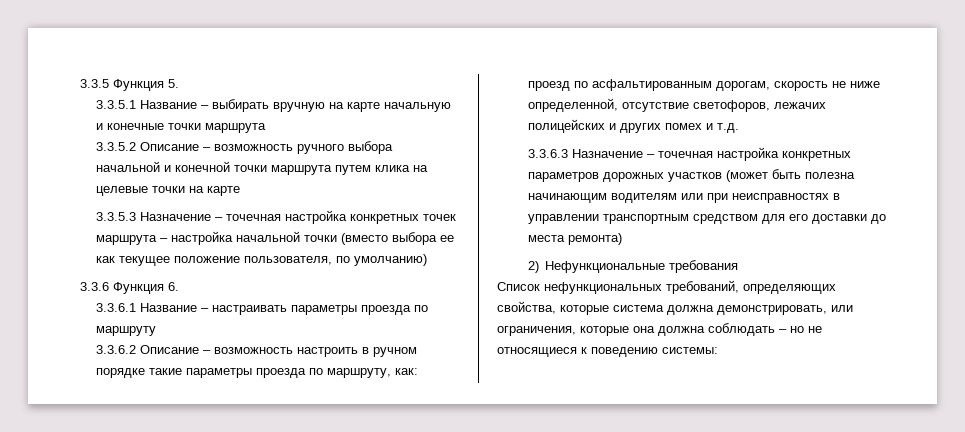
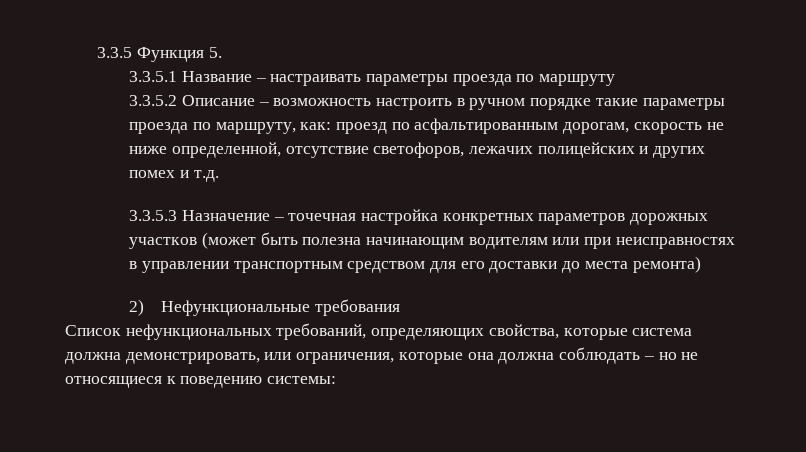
- 3.3.5.1 Название – выбирать вручную на карте начальную и конечные точки маршрута
- 3.3.5.2 Описание – возможность ручного выбора начальной и конечной точки маршрута путем клика на целевые точки на карте
- 3.3.5.3 Назначение – точечная настройка конкретных точек маршрута – настройка начальной точки (вместо выбора ее как текущее положение пользователя, по умолчанию)
- 3.3.6 Функция 6.
- 3.3.6.1 Название – настраивать параметры проезда по маршруту
+ 3.3.5.1 Название – настраивать параметры проезда по маршруту
- 3.3.6.2 Описание – возможность настроить в ручном порядке такие параметры проезда по маршруту, как: проезд по асфальтированным дорогам, скорость не ниже определенной, отсутствие светофоров, лежачих полицейских и других помех и т.д.
+ 3.3.5.2 Описание – возможность настроить в ручном порядке такие параметры проезда по маршруту, как: проезд по асфальтированным дорогам, скорость не ниже определенной, отсутствие светофоров, лежачих полицейских и других помех и т.д.
- 3.3.6.3 Назначение – точечная настройка конкретных параметров дорожных участков (может быть полезна начинающим водителям или при неисправностях в управлении транспортным средством для его доставки до места ремонта)
+ 3.3.5.3 Назначение – точечная настройка конкретных параметров дорожных участков (может быть полезна начинающим водителям или при неисправностях в управлении транспортным средством для его доставки до места ремонта)

